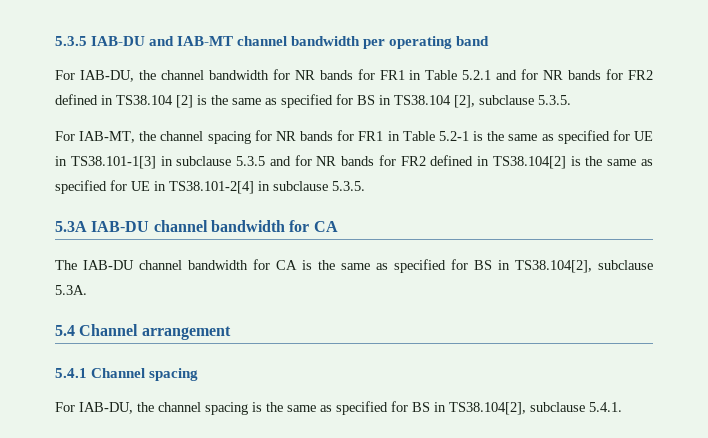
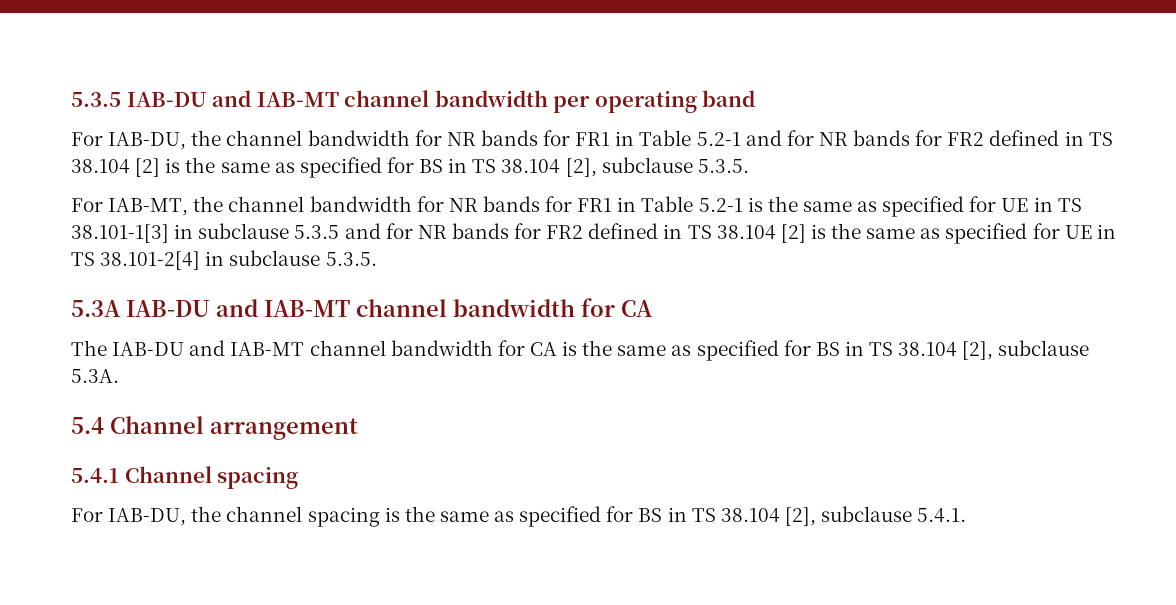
- For IAB-DU, the channel bandwidth for NR bands for FR1 in Table 5.2.1 and for NR bands for FR2 defined in TS38.104 [2] is the same as specified for BS in TS38.104 [2], subclause 5.3.5.
+ For IAB-DU, the channel bandwidth for NR bands for FR1 in Table 5.2-1 and for NR bands for FR2 defined in TS 38.104 [2] is the same as specified for BS in TS 38.104 [2], subclause 5.3.5.
- For IAB-MT, the channel spacing for NR bands for FR1 in Table 5.2-1 is the same as specified for UE in TS38.101-1[3] in subclause 5.3.5 and for NR bands for FR2 defined in TS38.104[2] is the same as specified for UE in TS38.101-2[4] in subclause 5.3.5.
+ For IAB-MT, the channel bandwidth for NR bands for FR1 in Table 5.2-1 is the same as specified for UE in TS 38.101-1[3] in subclause 5.3.5 and for NR bands for FR2 defined in TS 38.104 [2] is the same as specified for UE in TS 38.101-2[4] in subclause 5.3.5.
- 5.3A IAB-DU channel bandwidth for CA
+ 5.3A IAB-DU and IAB-MT channel bandwidth for CA
- The IAB-DU channel bandwidth for CA is the same as specified for BS in TS38.104[2], subclause 5.3A.
+ The IAB-DU and IAB-MT channel bandwidth for CA is the same as specified for BS in TS 38.104 [2], subclause 5.3A.
- For IAB-DU, the channel spacing is the same as specified for BS in TS38.104[2], subclause 5.4.1.
+ For IAB-DU, the channel spacing is the same as specified for BS in TS 38.104 [2], subclause 5.4.1.

